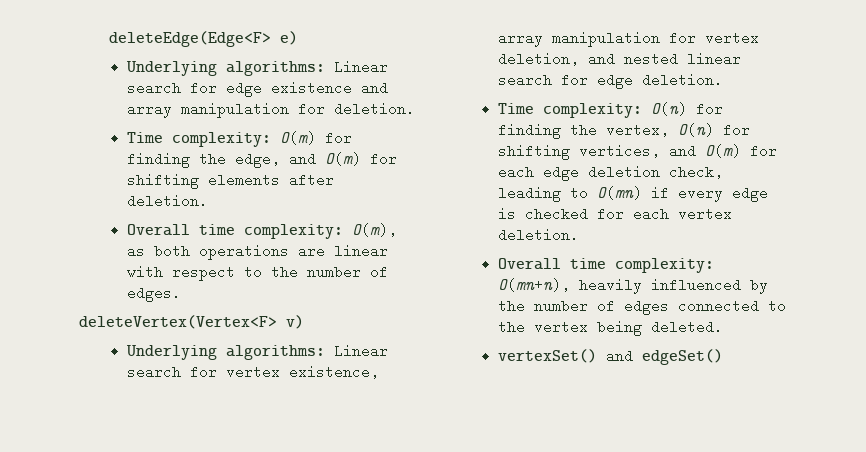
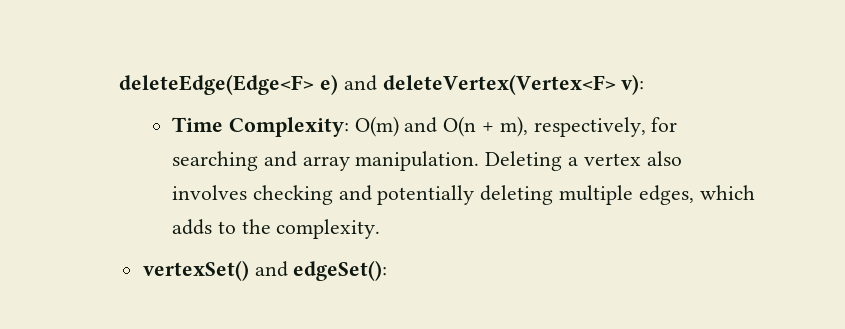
- deleteEdge(Edge<F> e)
- Underlying algorithms: Linear search for edge existence and array manipulation for deletion.
- Time complexity: O(m) for finding the edge, and O(m) for shifting elements after deletion.
- Overall time complexity: O(m), as both operations are linear with respect to the number of edges.
- deleteVertex(Vertex<F> v)
- Underlying algorithms: Linear search for vertex existence, array manipulation for vertex deletion, and nested linear search for edge deletion.
- Time complexity: O(n) for finding the vertex, O(n) for shifting vertices, and O(m) for each edge deletion check, leading to O(mn) if every edge is checked for each vertex deletion.
- Overall time complexity: O(mn+n), heavily influenced by the number of edges connected to the vertex being deleted.
+ deleteEdge(Edge<F> e) and deleteVertex(Vertex<F> v):
+ Time Complexity: O(m) and O(n + m), respectively, for searching and array manipulation. Deleting a vertex also involves checking and potentially deleting multiple edges, which adds to the complexity.
- vertexSet() and edgeSet()
+ vertexSet() and edgeSet():

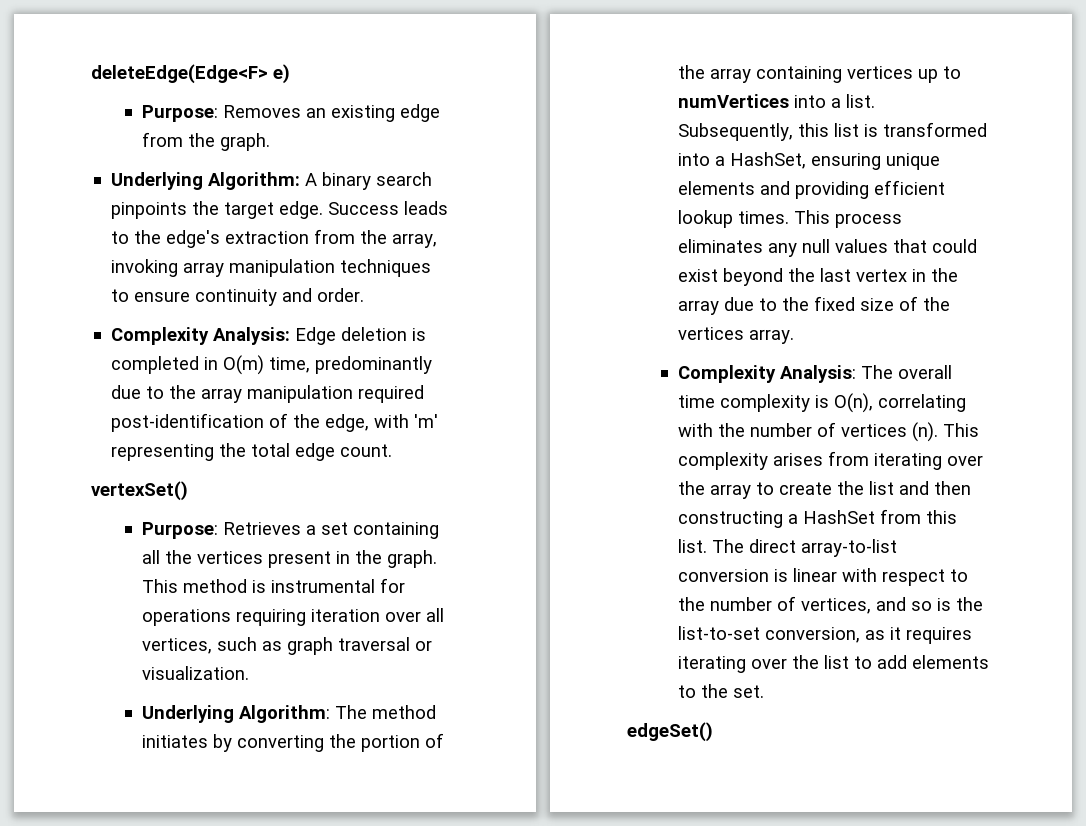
- deleteEdge(Edge<F> e) and deleteVertex(Vertex<F> v):
- Time Complexity: O(m) and O(n + m), respectively, for searching and array manipulation. Deleting a vertex also involves checking and potentially deleting multiple edges, which adds to the complexity.
- vertexSet() and edgeSet():
+ deleteEdge(Edge<F> e)
+ Purpose: Removes an existing edge from the graph.
+ Underlying Algorithm: A binary search pinpoints the target edge. Success leads to the edge's extraction from the array, invoking array manipulation techniques to ensure continuity and order.
+ Complexity Analysis: Edge deletion is completed in O(m) time, predominantly due to the array manipulation required post-identification of the edge, with 'm' representing the total edge count.
+ vertexSet()
+ Purpose: Retrieves a set containing all the vertices present in the graph. This method is instrumental for operations requiring iteration over all vertices, such as graph traversal or visualization.
+ Underlying Algorithm: The method initiates by converting the portion of the array containing vertices up to numVertices into a list. Subsequently, this list is transformed into a HashSet, ensuring unique elements and providing efficient lookup times. This process eliminates any null values that could exist beyond the last vertex in the array due to the fixed size of the vertices array.
+ Complexity Analysis: The overall time complexity is O(n), correlating with the number of vertices (n). This complexity arises from iterating over the array to create the list and then constructing a HashSet from this list. The direct array-to-list conversion is linear with respect to the number of vertices, and so is the list-to-set conversion, as it requires iterating over the list to add elements to the set.
+ edgeSet()

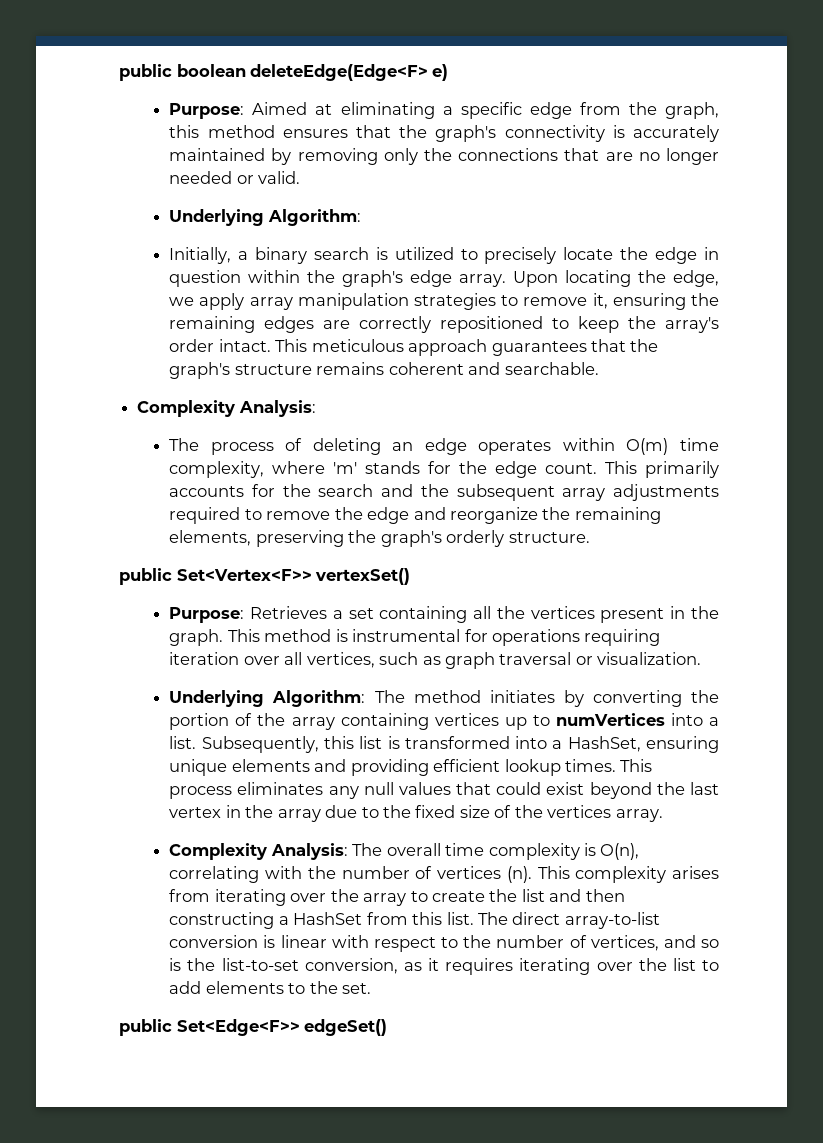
- deleteEdge(Edge<F> e)
+ public boolean deleteEdge(Edge<F> e)
- Purpose: Removes an existing edge from the graph.
- Underlying Algorithm: A binary search pinpoints the target edge. Success leads to the edge's extraction from the array, invoking array manipulation techniques to ensure continuity and order.
- Complexity Analysis: Edge deletion is completed in O(m) time, predominantly due to the array manipulation required post-identification of the edge, with 'm' representing the total edge count.
- vertexSet()
+ Purpose: Aimed at eliminating a specific edge from the graph, this method ensures that the graph's connectivity is accurately maintained by removing only the connections that are no longer needed or valid.
+ Underlying Algorithm:
+ Initially, a binary search is utilized to precisely locate the edge in question within the graph's edge array. Upon locating the edge, we apply array manipulation strategies to remove it, ensuring the remaining edges are correctly repositioned to keep the array's order intact. This meticulous approach guarantees that the graph's structure remains coherent and searchable.
+ Complexity Analysis:
+ The process of deleting an edge operates within O(m) time complexity, where 'm' stands for the edge count. This primarily accounts for the search and the subsequent array adjustments required to remove the edge and reorganize the remaining elements, preserving the graph's orderly structure.
+ public Set<Vertex<F>> vertexSet()
- edgeSet()
+ public Set<Edge<F>> edgeSet()

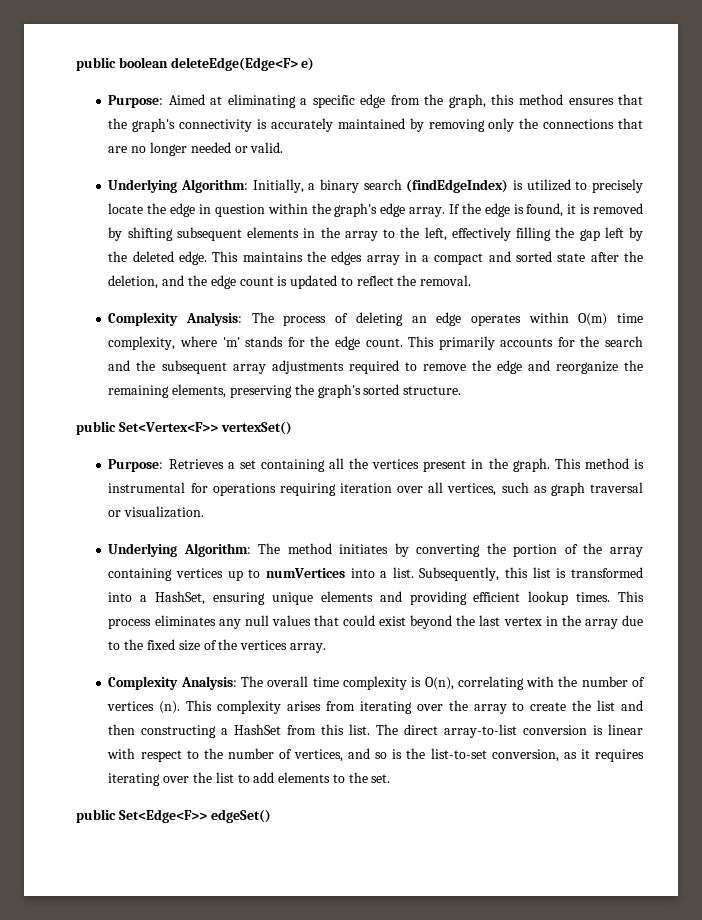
  Purpose: Aimed at eliminating a specific edge from the graph, this method ensures that the graph's connectivity is accurately maintained by removing only the connections that are no longer needed or valid.
- Underlying Algorithm:
- Initially, a binary search is utilized to precisely locate the edge in question within the graph's edge array.
+ Underlying Algorithm: Initially, a binary search (findEdgeIndex) is utilized to precisely locate the edge in question within the graph's edge array.
- Upon locating the edge, we apply array manipulation strategies to remove it, ensuring the remaining edges are correctly repositioned to keep the array's order intact. This meticulous approach guarantees that the graph's structure remains coherent and searchable.
- Complexity Analysis:
- The process of deleting an edge operates within O(m) time complexity, where 'm' stands for the edge count.
+ If the edge is found, it is removed by shifting subsequent elements in the array to the left, effectively filling the gap left by the deleted edge. This maintains the edges array in a compact and sorted state after the deletion, and the edge count is updated to reflect the removal.
+ Complexity Analysis: The process of deleting an edge operates within O(m) time complexity, where 'm' stands for the edge count.
- This primarily accounts for the search and the subsequent array adjustments required to remove the edge and reorganize the remaining elements, preserving the graph's orderly structure.
+ This primarily accounts for the search and the subsequent array adjustments required to remove the edge and reorganize the remaining elements, preserving the graph's sorted structure.

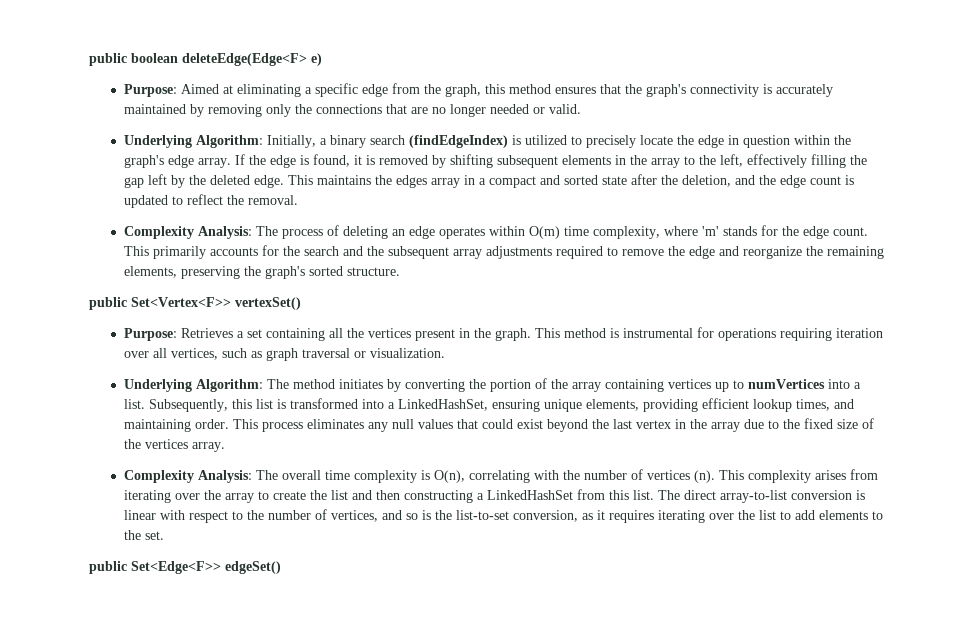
- Subsequently, this list is transformed into a HashSet, ensuring unique elements and providing efficient lookup times.
+ Subsequently, this list is transformed into a LinkedHashSet, ensuring unique elements, providing efficient lookup times, and maintaining order.
- This complexity arises from iterating over the array to create the list and then constructing a HashSet from this list.
+ This complexity arises from iterating over the array to create the list and then constructing a LinkedHashSet from this list.

